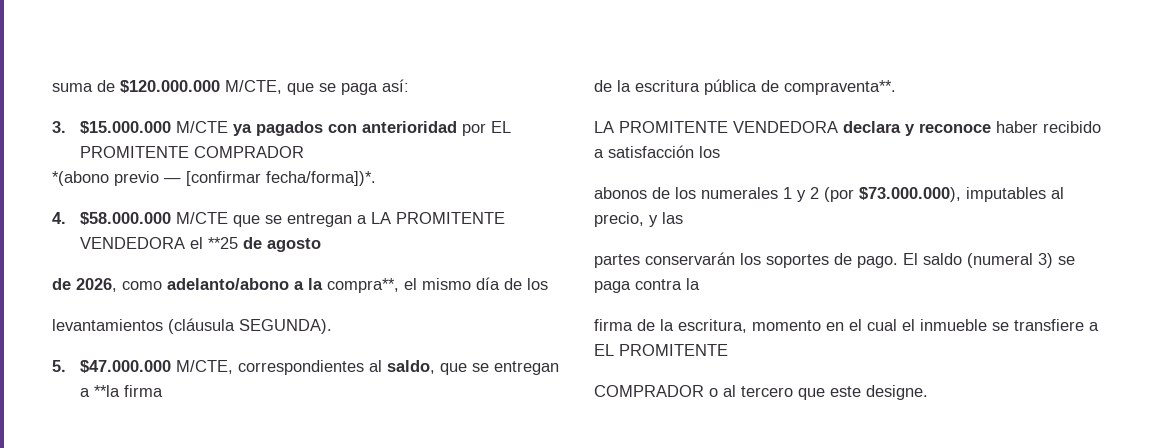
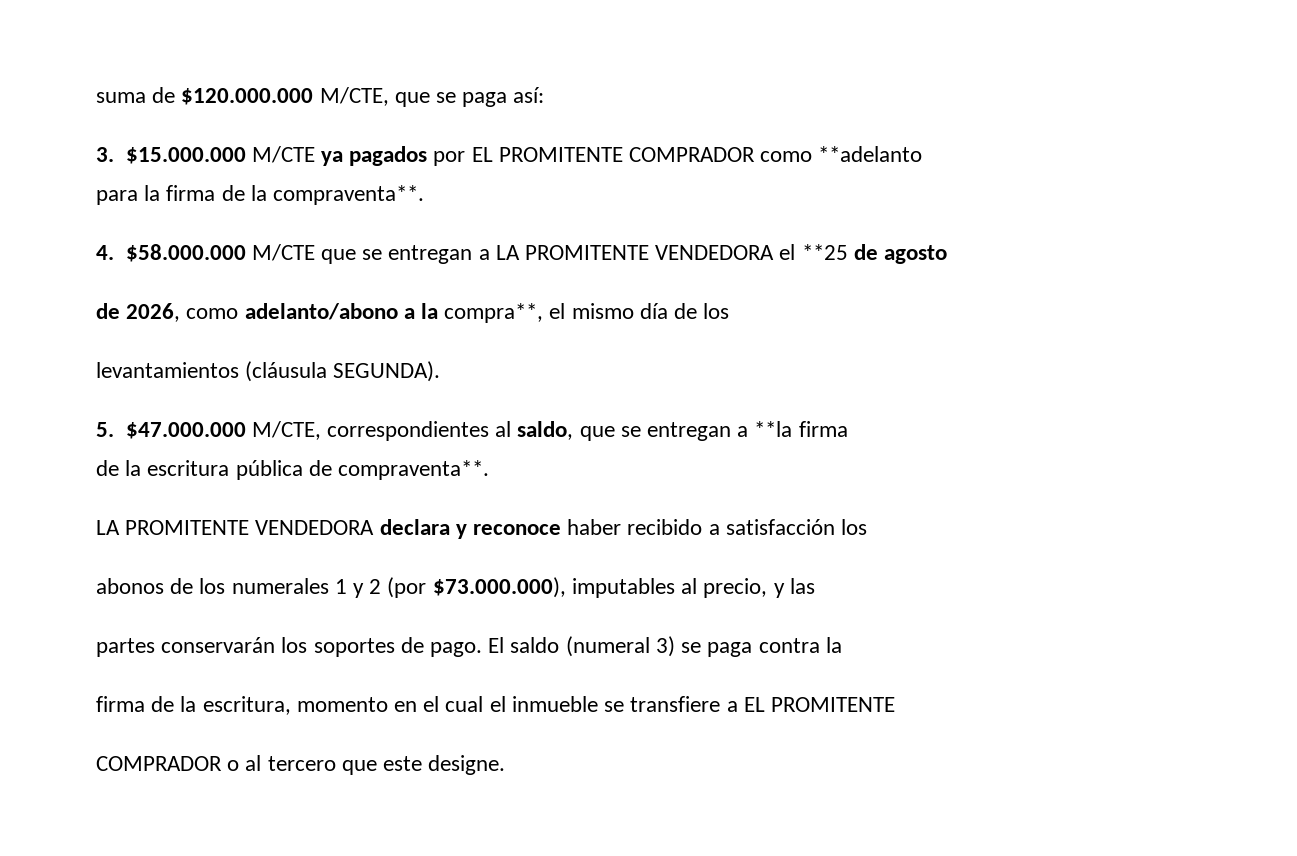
- 3. $15.000.000 M/CTE ya pagados con anterioridad por EL PROMITENTE COMPRADOR
- *(abono previo — [confirmar fecha/forma])*.
+ 3. $15.000.000 M/CTE ya pagados por EL PROMITENTE COMPRADOR como **adelanto
+ para la firma de la compraventa**.

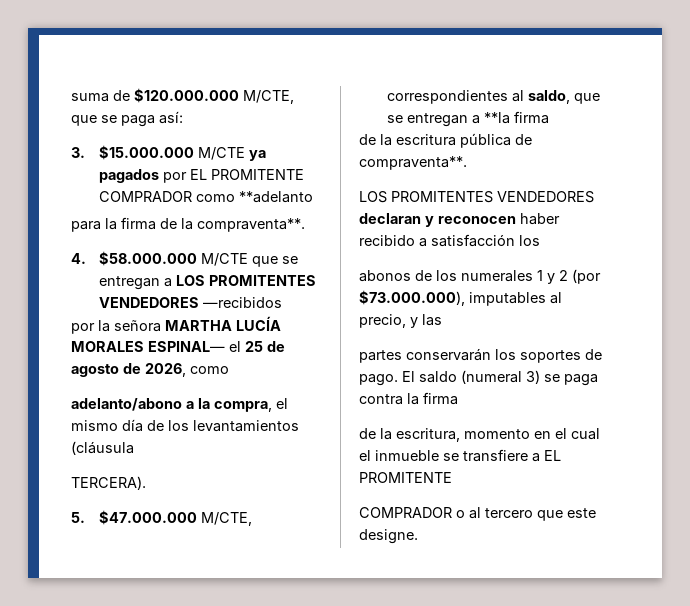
- 4. $58.000.000 M/CTE que se entregan a LA PROMITENTE VENDEDORA el **25 de agosto
- de 2026, como adelanto/abono a la compra**, el mismo día de los
- levantamientos (cláusula SEGUNDA).
+ 4. $58.000.000 M/CTE que se entregan a LOS PROMITENTES VENDEDORES —recibidos
+ por la señora MARTHA LUCÍA MORALES ESPINAL— el 25 de agosto de 2026, como
+ adelanto/abono a la compra, el mismo día de los levantamientos (cláusula
+ TERCERA).
- LA PROMITENTE VENDEDORA declara y reconoce haber recibido a satisfacción los
+ LOS PROMITENTES VENDEDORES declaran y reconocen haber recibido a satisfacción los
- El saldo (numeral 3) se paga contra la
- firma de la escritura, momento en el cual el inmueble se transfiere a EL PROMITENTE
+ El saldo (numeral 3) se paga contra la firma
+ de la escritura, momento en el cual el inmueble se transfiere a EL PROMITENTE

